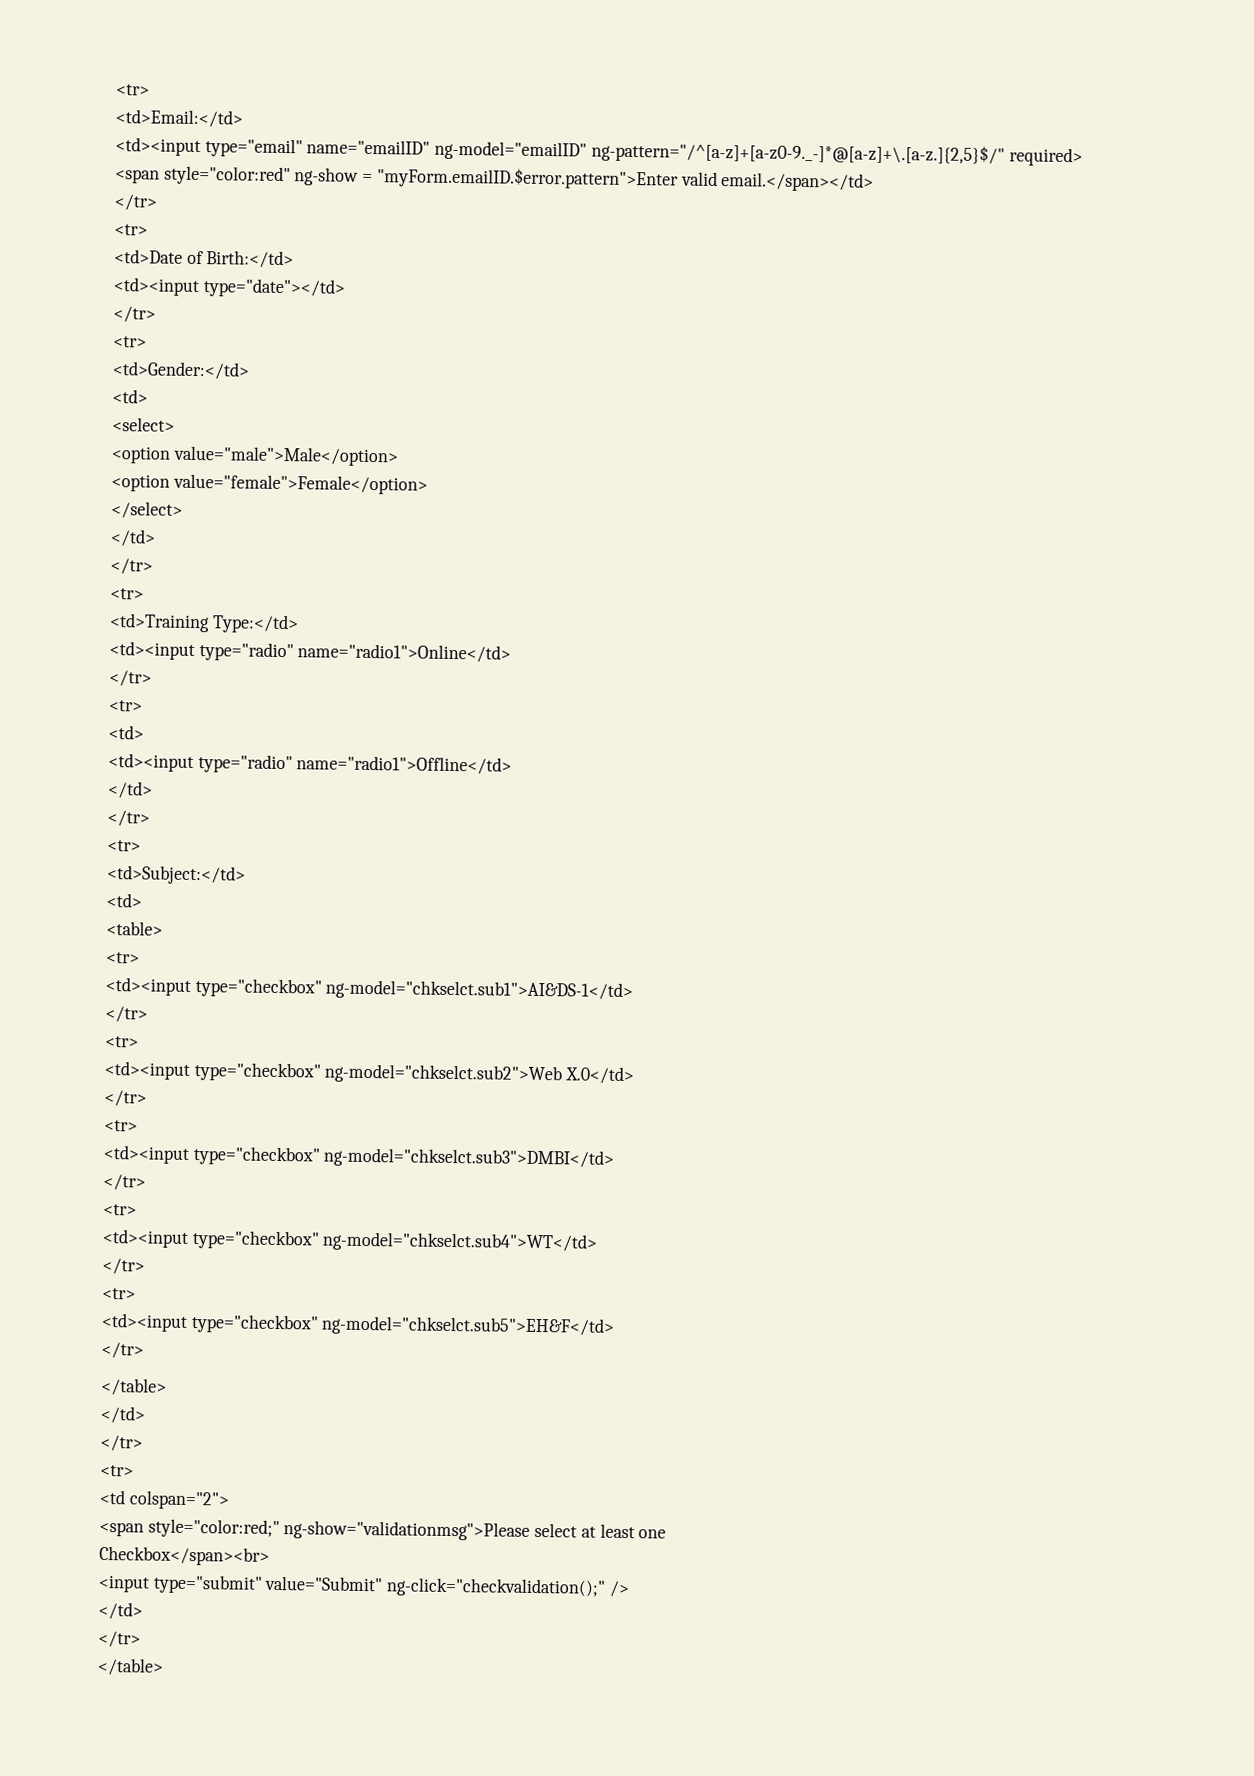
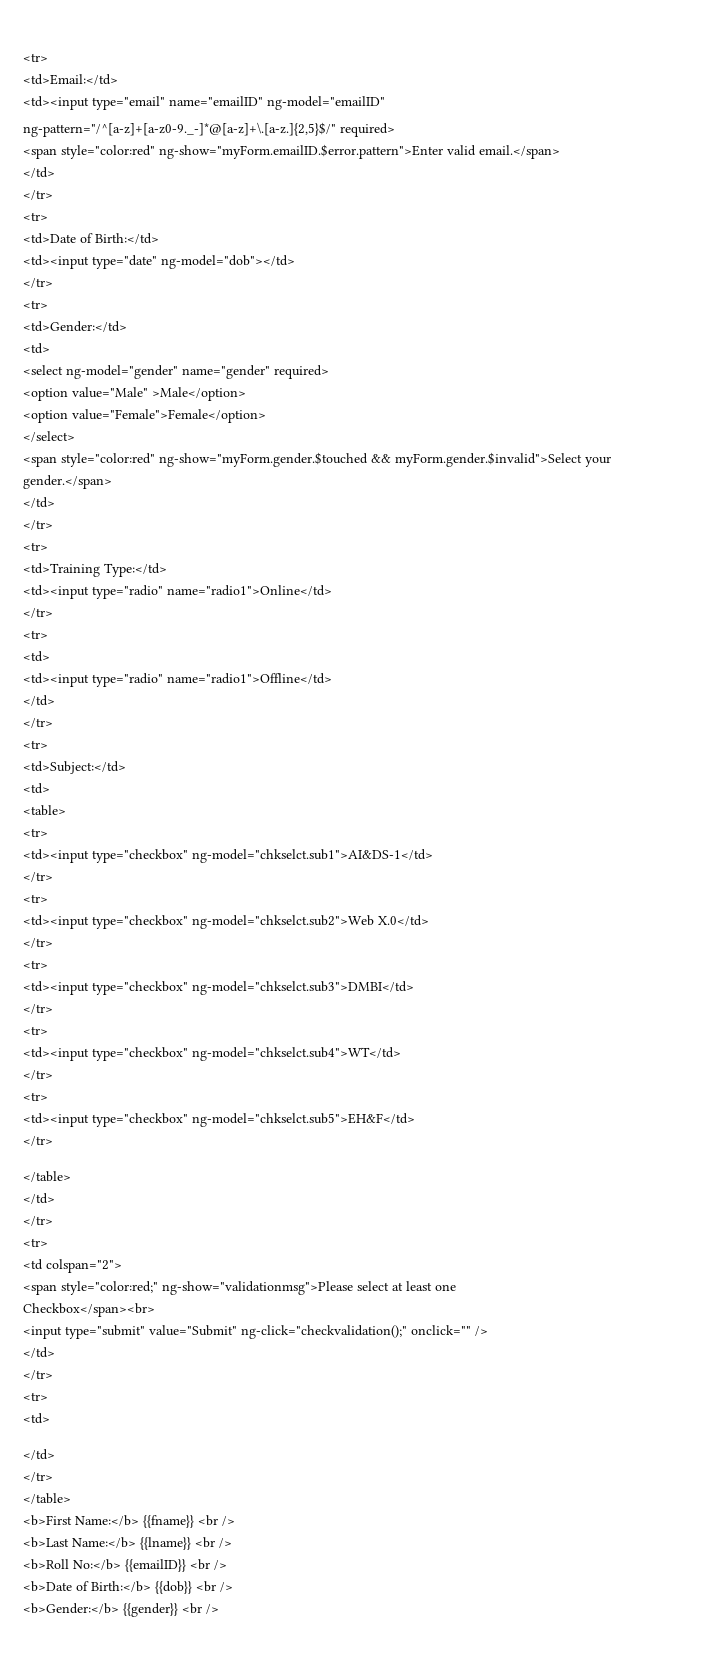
- <td><input type="email" name="emailID" ng-model="emailID" ng-pattern="/^[a-z]+[a-z0-9._-]*@[a-z]+\.[a-z.]{2,5}$/" required>
+ <td><input type="email" name="emailID" ng-model="emailID"
+ ng-pattern="/^[a-z]+[a-z0-9._-]*@[a-z]+\.[a-z.]{2,5}$/" required>
- <span style="color:red" ng-show = "myForm.emailID.$error.pattern">Enter valid email.</span></td>
+ <span style="color:red" ng-show="myForm.emailID.$error.pattern">Enter valid email.</span>
+ </td>
- <td><input type="date"></td>
+ <td><input type="date" ng-model="dob"></td>
- <select>
- <option value="male">Male</option>
- <option value="female">Female</option>
+ <select ng-model="gender" name="gender" required>
+ <option value="Male" >Male</option>
+ <option value="Female">Female</option>
+ <span style="color:red" ng-show="myForm.gender.$touched && myForm.gender.$invalid">Select your gender.</span>
- <input type="submit" value="Submit" ng-click="checkvalidation();" />
+ <input type="submit" value="Submit" ng-click="checkvalidation();" onclick="" />
+ </td>
+ </tr>
+ <tr>
+ <td>
  </td>
  </tr>
  </table>
+ <b>First Name:</b> {{fname}} <br />
+ <b>Last Name:</b> {{lname}} <br />
+ <b>Roll No:</b> {{emailID}} <br />
+ <b>Date of Birth:</b> {{dob}} <br />
+ <b>Gender:</b> {{gender}} <br />

